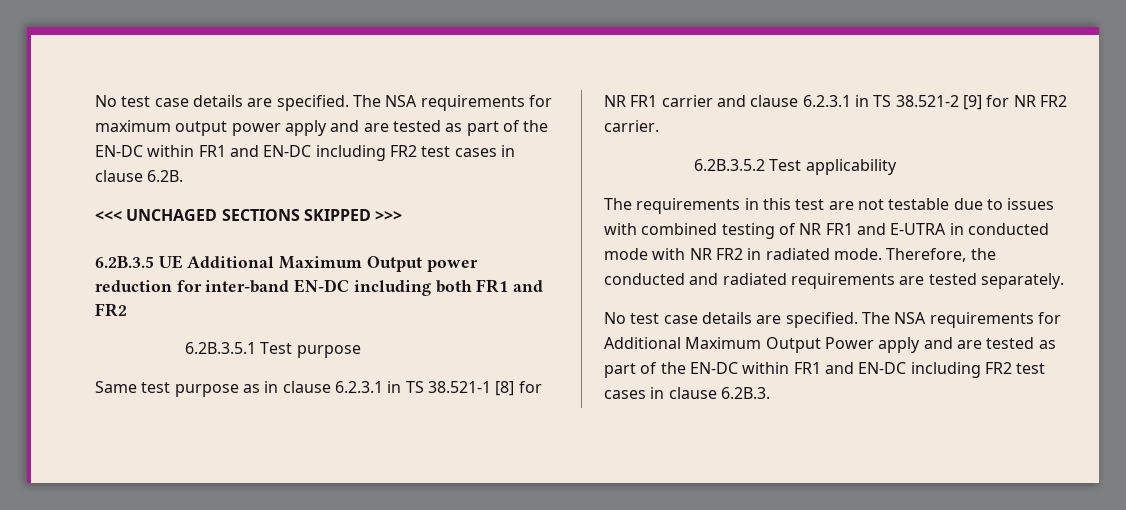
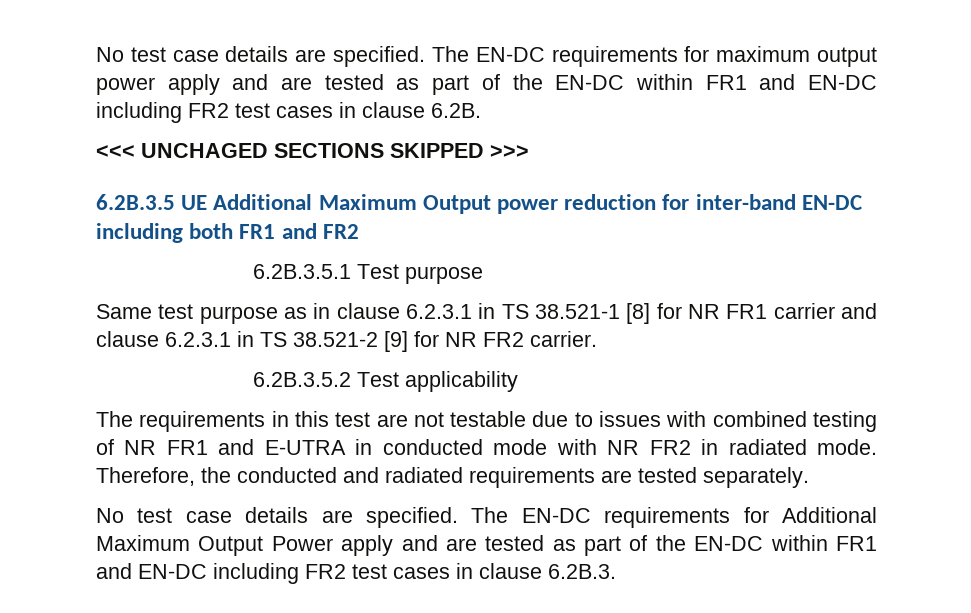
- No test case details are specified. The NSA requirements for maximum output power apply and are tested as part of the EN-DC within FR1 and EN-DC including FR2 test cases in clause 6.2B.
+ No test case details are specified. The EN-DC requirements for maximum output power apply and are tested as part of the EN-DC within FR1 and EN-DC including FR2 test cases in clause 6.2B.
- The NSA requirements for Additional Maximum Output Power apply and are tested as part of the EN-DC within FR1 and EN-DC including FR2 test cases in clause 6.2B.3.
+ The EN-DC requirements for Additional Maximum Output Power apply and are tested as part of the EN-DC within FR1 and EN-DC including FR2 test cases in clause 6.2B.3.

